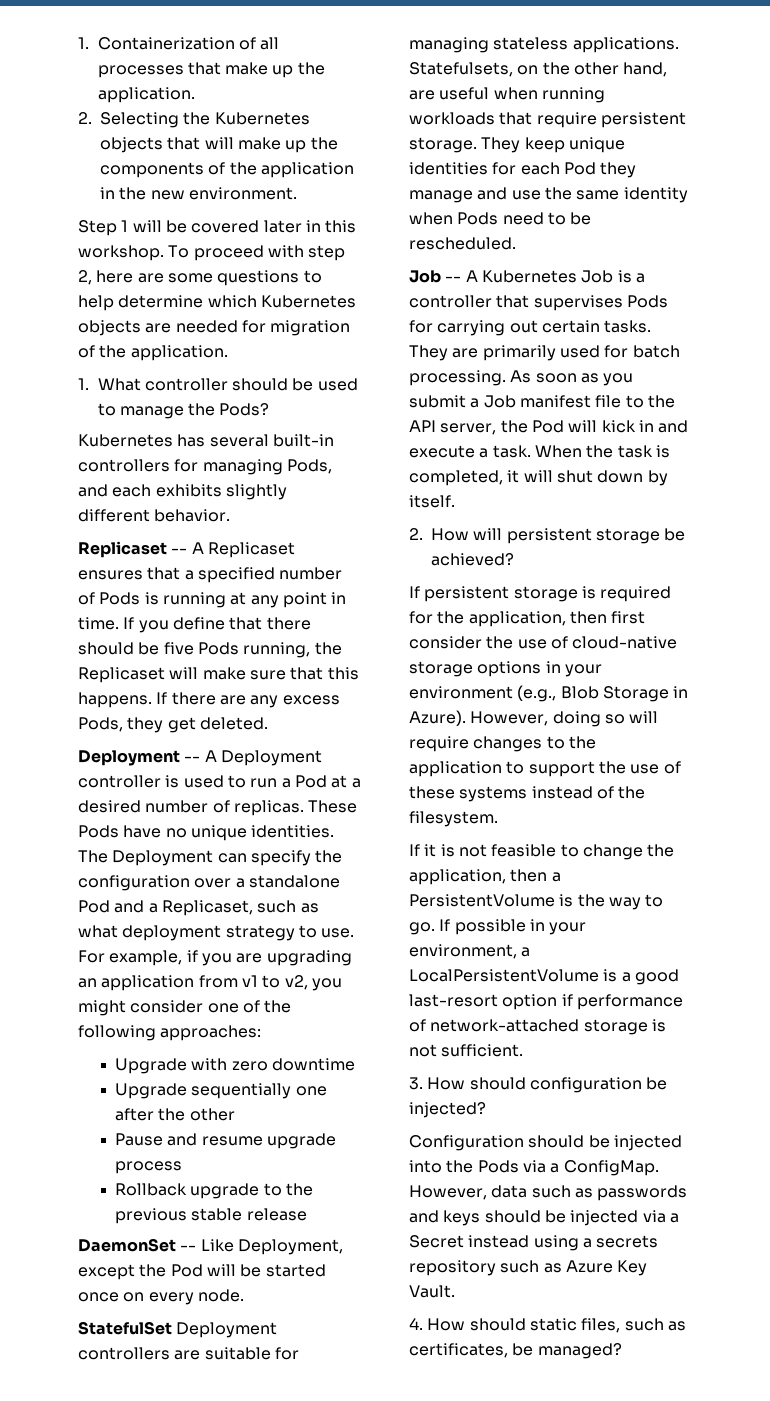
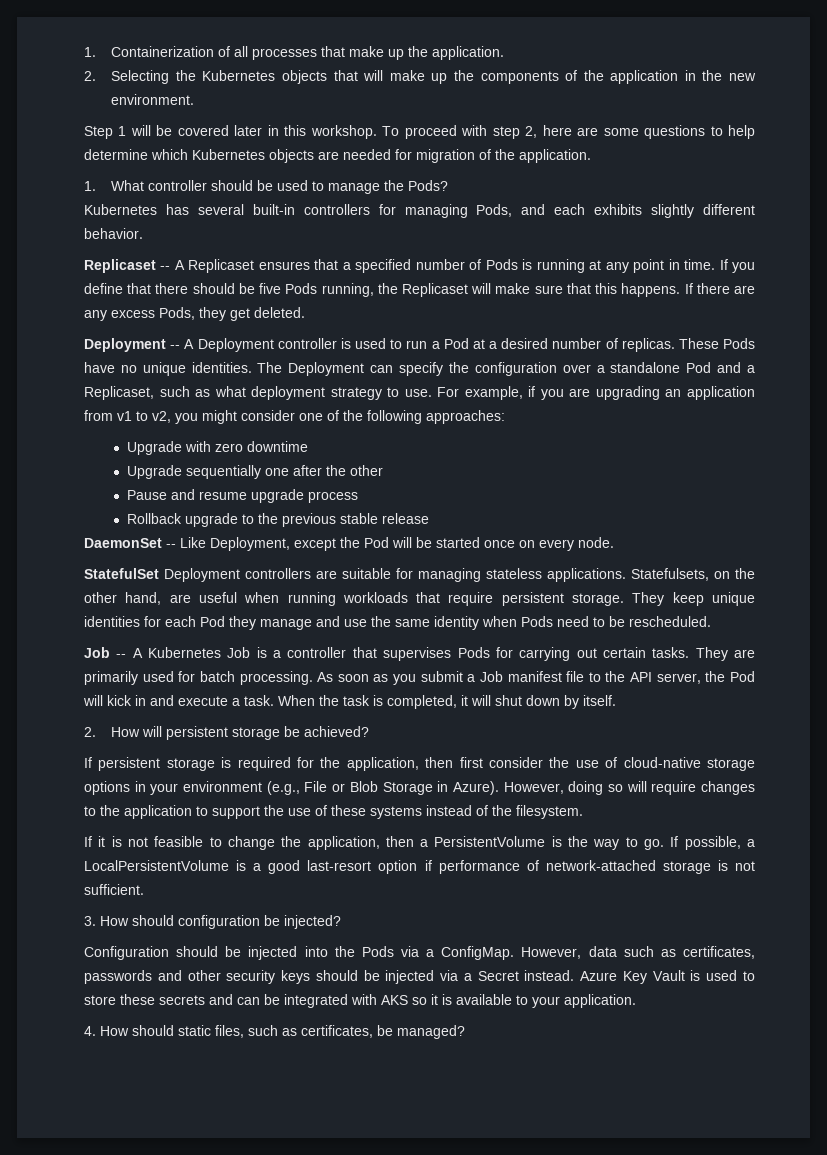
- If persistent storage is required for the application, then first consider the use of cloud-native storage options in your environment (e.g., Blob Storage in Azure).
+ If persistent storage is required for the application, then first consider the use of cloud-native storage options in your environment (e.g., File or Blob Storage in Azure).
- If possible in your environment, a LocalPersistentVolume is a good last-resort option if performance of network-attached storage is not sufficient.
+ If possible, a LocalPersistentVolume is a good last-resort option if performance of network-attached storage is not sufficient.
- However, data such as passwords and keys should be injected via a Secret instead using a secrets repository such as Azure Key Vault.
+ However, data such as certificates, passwords and other security keys should be injected via a Secret instead. Azure Key Vault is used to store these secrets and can be integrated with AKS so it is available to your application.

